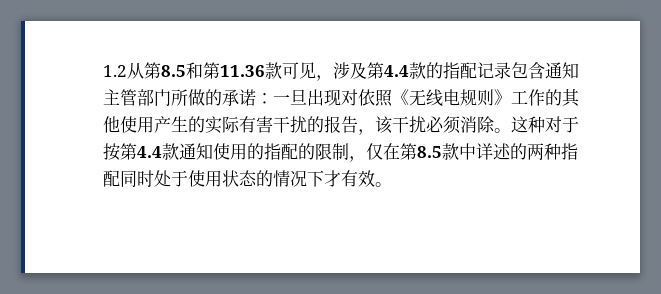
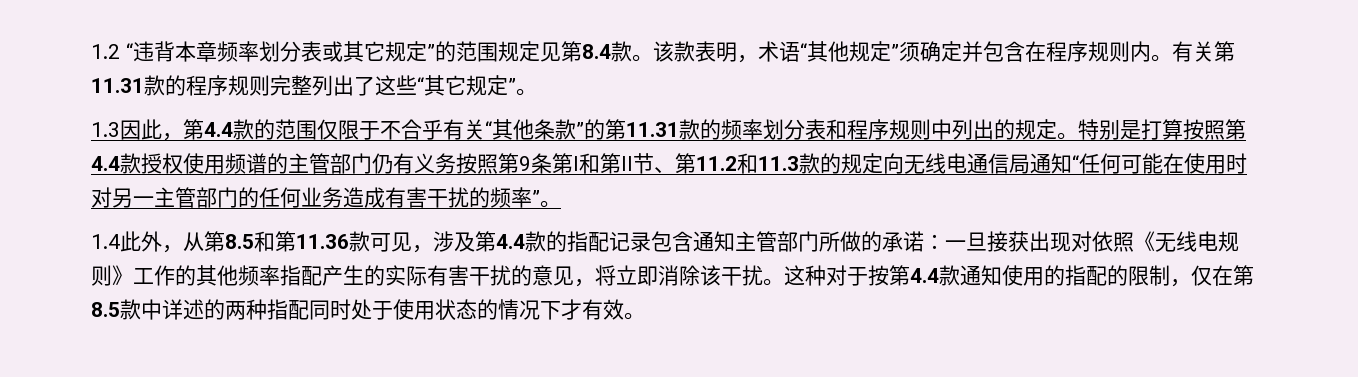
- 1.2从第8.5和第11.36款可见，涉及第4.4款的指配记录包含通知主管部门所做的承诺：一旦出现对依照《无线电规则》工作的其他使用产生的实际有害干扰的报告，该干扰必须消除。
+ 1.2 “违背本章频率划分表或其它规定”的范围规定见第8.4款。该款表明，术语“其他规定”须确定并包含在程序规则内。有关第11.31款的程序规则完整列出了这些“其它规定”。
+ 1.3因此，第4.4款的范围仅限于不合乎有关“其他条款”的第11.31款的频率划分表和程序规则中列出的规定。特别是打算按照第4.4款授权使用频谱的主管部门仍有义务按照第9条第I和第II节、第11.2和11.3款的规定向无线电通信局通知“任何可能在使用时对另一主管部门的任何业务造成有害干扰的频率”。
+ 1.4此外，从第8.5和第11.36款可见，涉及第4.4款的指配记录包含通知主管部门所做的承诺：一旦接获出现对依照《无线电规则》工作的其他频率指配产生的实际有害干扰的意见，将立即消除该干扰。

